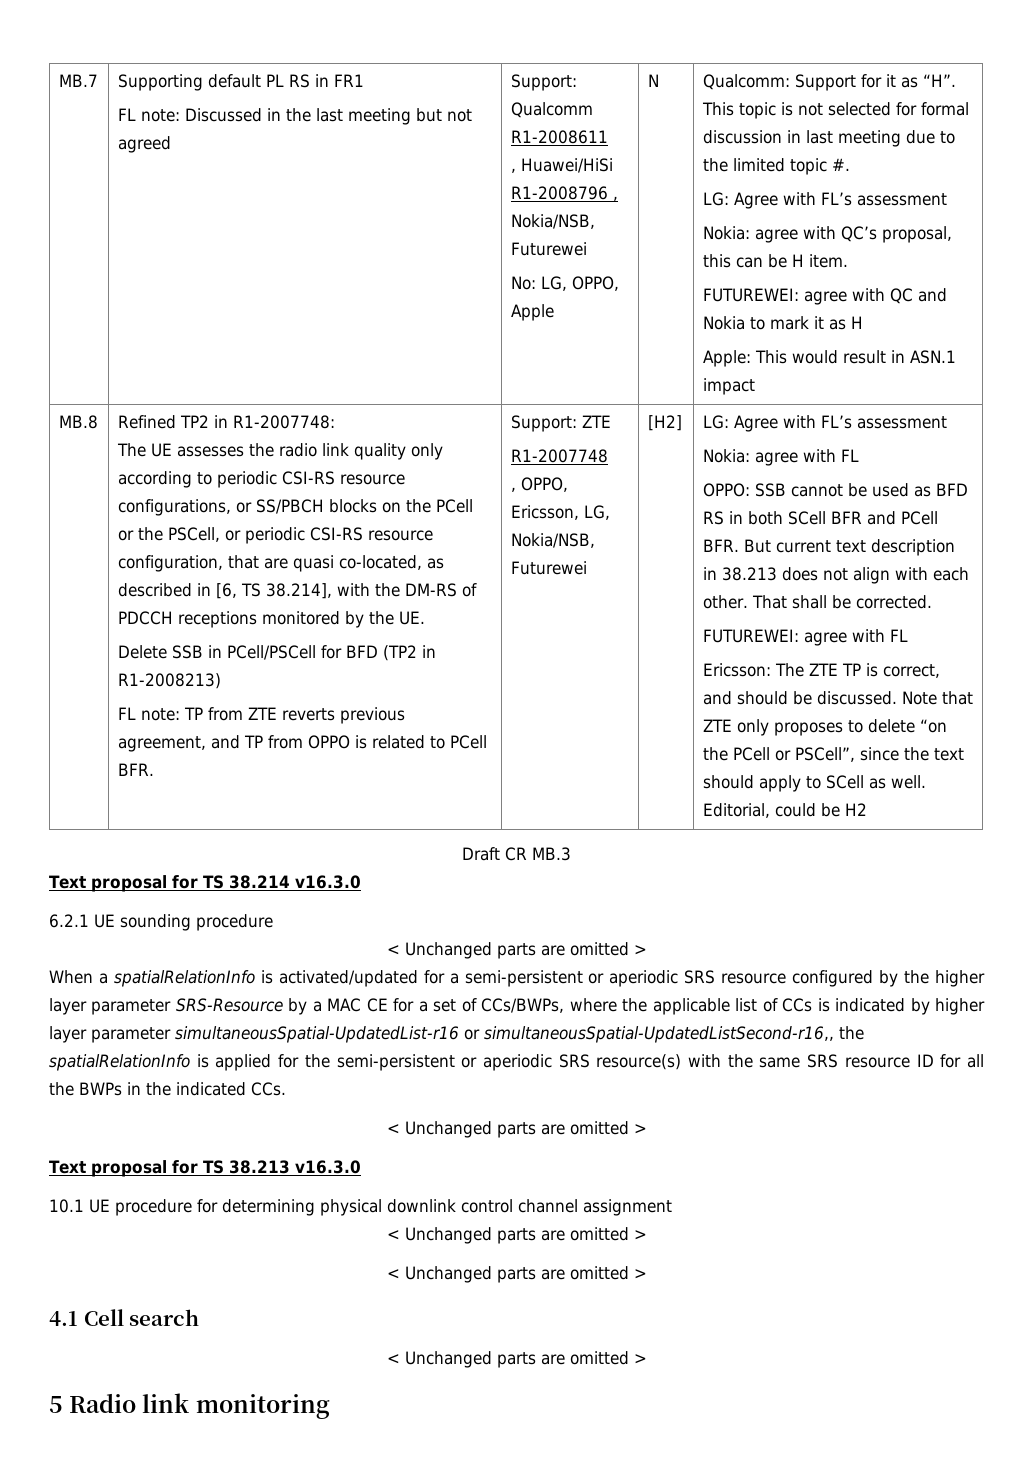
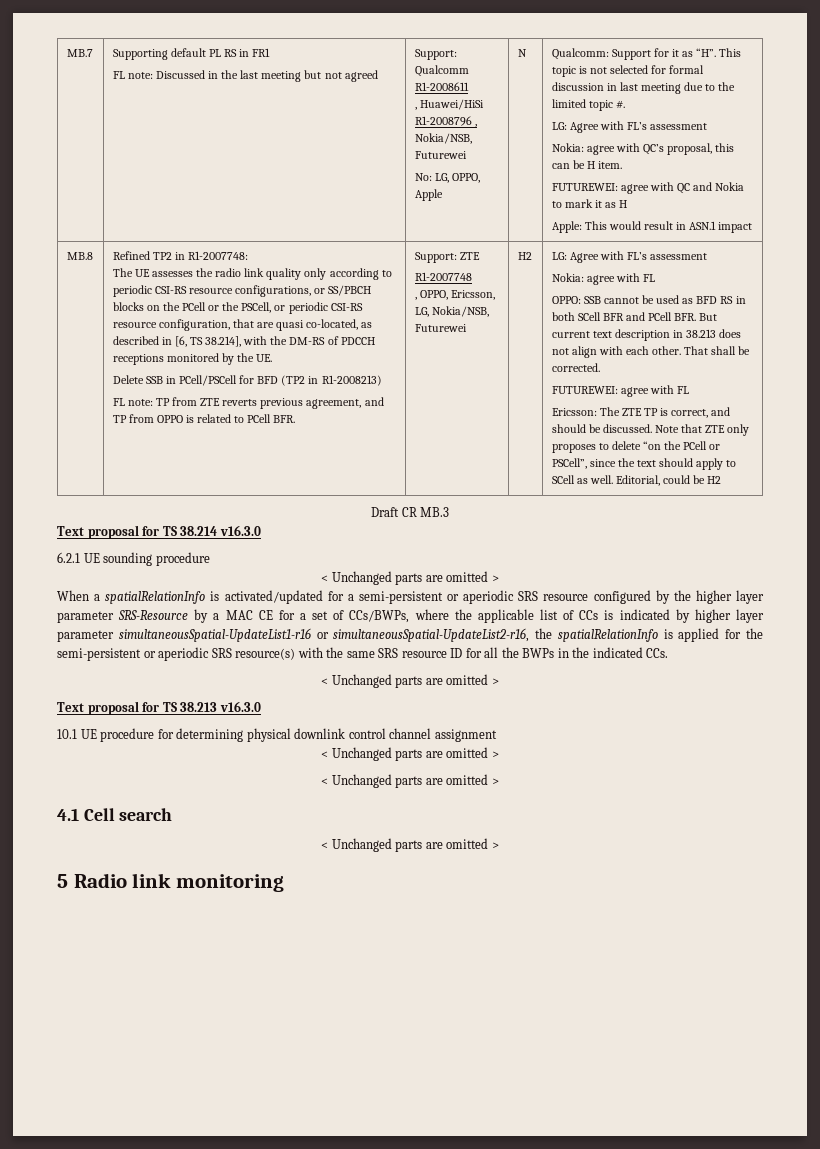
- , OPPO, Ericsson, LG, Nokia/NSB, Futurewei | [H2]
+ , OPPO, Ericsson, LG, Nokia/NSB, Futurewei | H2
- When a spatialRelationInfo is activated/updated for a semi-persistent or aperiodic SRS resource configured by the higher layer parameter SRS-Resource by a MAC CE for a set of CCs/BWPs, where the applicable list of CCs is indicated by higher layer parameter simultaneousSpatial-UpdatedList-r16 or simultaneousSpatial-UpdatedListSecond-r16,, the spatialRelationInfo is applied for the semi-persistent or aperiodic SRS resource(s) with the same SRS resource ID for all the BWPs in the indicated CCs.
+ When a spatialRelationInfo is activated/updated for a semi-persistent or aperiodic SRS resource configured by the higher layer parameter SRS-Resource by a MAC CE for a set of CCs/BWPs, where the applicable list of CCs is indicated by higher layer parameter simultaneousSpatial-UpdateList1-r16 or simultaneousSpatial-UpdateList2-r16, the spatialRelationInfo is applied for the semi-persistent or aperiodic SRS resource(s) with the same SRS resource ID for all the BWPs in the indicated CCs.

